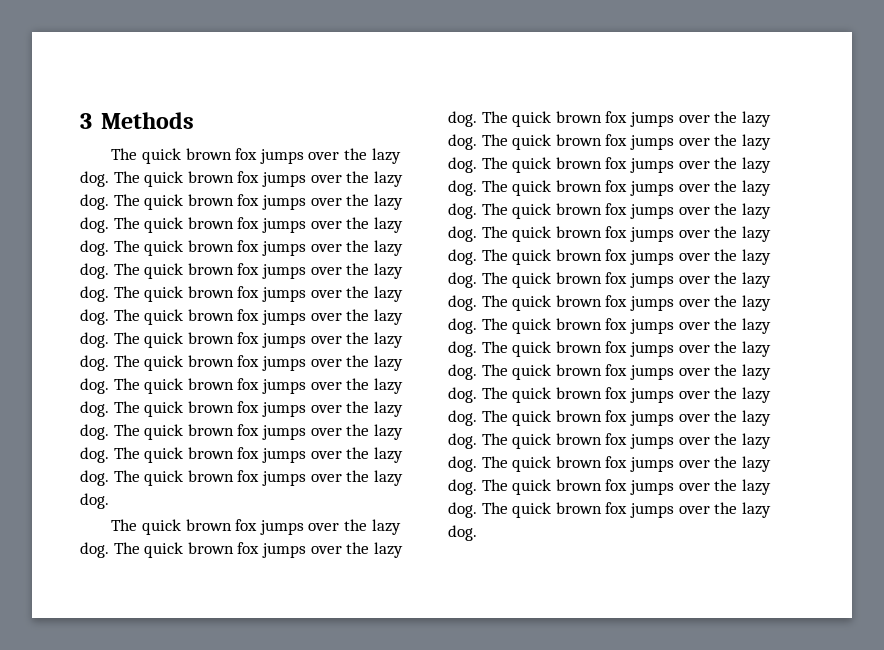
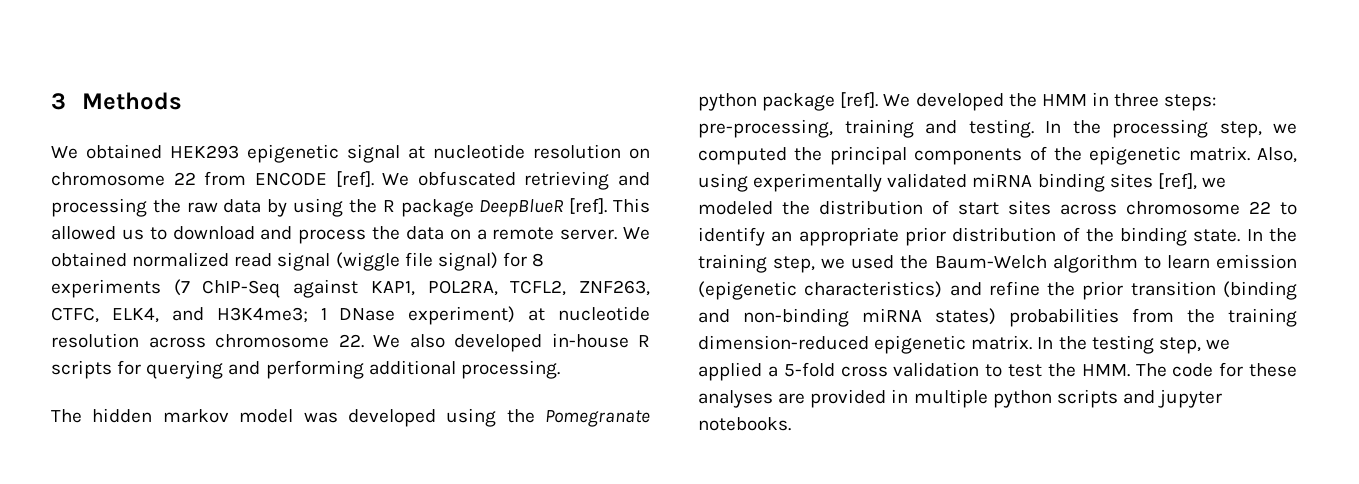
  3 Methods
- The quick brown fox jumps over the lazy dog. The quick brown fox jumps over the lazy dog. The quick brown fox jumps over the lazy dog. The quick brown fox jumps over the lazy dog. The quick brown fox jumps over the lazy dog. The quick brown fox jumps over the lazy dog. The quick brown fox jumps over the lazy dog. The quick brown fox jumps over the lazy dog. The quick brown fox jumps over the lazy dog. The quick brown fox jumps over the lazy dog. The quick brown fox jumps over the lazy dog. The quick brown fox jumps over the lazy dog. The quick brown fox jumps over the lazy dog. The quick brown fox jumps over the lazy dog. The quick brown fox jumps over the lazy dog.
- The quick brown fox jumps over the lazy dog. The quick brown fox jumps over the lazy dog. The quick brown fox jumps over the lazy dog. The quick brown fox jumps over the lazy dog. The quick brown fox jumps over the lazy dog. The quick brown fox jumps over the lazy dog. The quick brown fox jumps over the lazy dog. The quick brown fox jumps over the lazy dog. The quick brown fox jumps over the lazy dog. The quick brown fox jumps over the lazy dog. The quick brown fox jumps over the lazy dog. The quick brown fox jumps over the lazy dog. The quick brown fox jumps over the lazy dog. The quick brown fox jumps over the lazy dog. The quick brown fox jumps over the lazy dog. The quick brown fox jumps over the lazy dog. The quick brown fox jumps over the lazy dog. The quick brown fox jumps over the lazy dog. The quick brown fox jumps over the lazy dog. The quick brown fox jumps over the lazy dog.
+ We obtained HEK293 epigenetic signal at nucleotide resolution on chromosome 22 from ENCODE [ref]. We obfuscated retrieving and processing the raw data by using the R package DeepBlueR [ref]. This allowed us to download and process the data on a remote server. We obtained normalized read signal (wiggle file signal) for 8 experiments (7 ChIP-Seq against KAP1, POL2RA, TCFL2, ZNF263, CTFC, ELK4, and H3K4me3; 1 DNase experiment) at nucleotide resolution across chromosome 22. We also developed in-house R scripts for querying and performing additional processing.
+ The hidden markov model was developed using the Pomegranate python package [ref]. We developed the HMM in three steps: pre-processing, training and testing. In the processing step, we computed the principal components of the epigenetic matrix. Also, using experimentally validated miRNA binding sites [ref], we modeled the distribution of start sites across chromosome 22 to identify an appropriate prior distribution of the binding state. In the training step, we used the Baum-Welch algorithm to learn emission (epigenetic characteristics) and refine the prior transition (binding and non-binding miRNA states) probabilities from the training dimension-reduced epigenetic matrix. In the testing step, we applied a 5-fold cross validation to test the HMM. The code for these analyses are provided in multiple python scripts and jupyter notebooks.

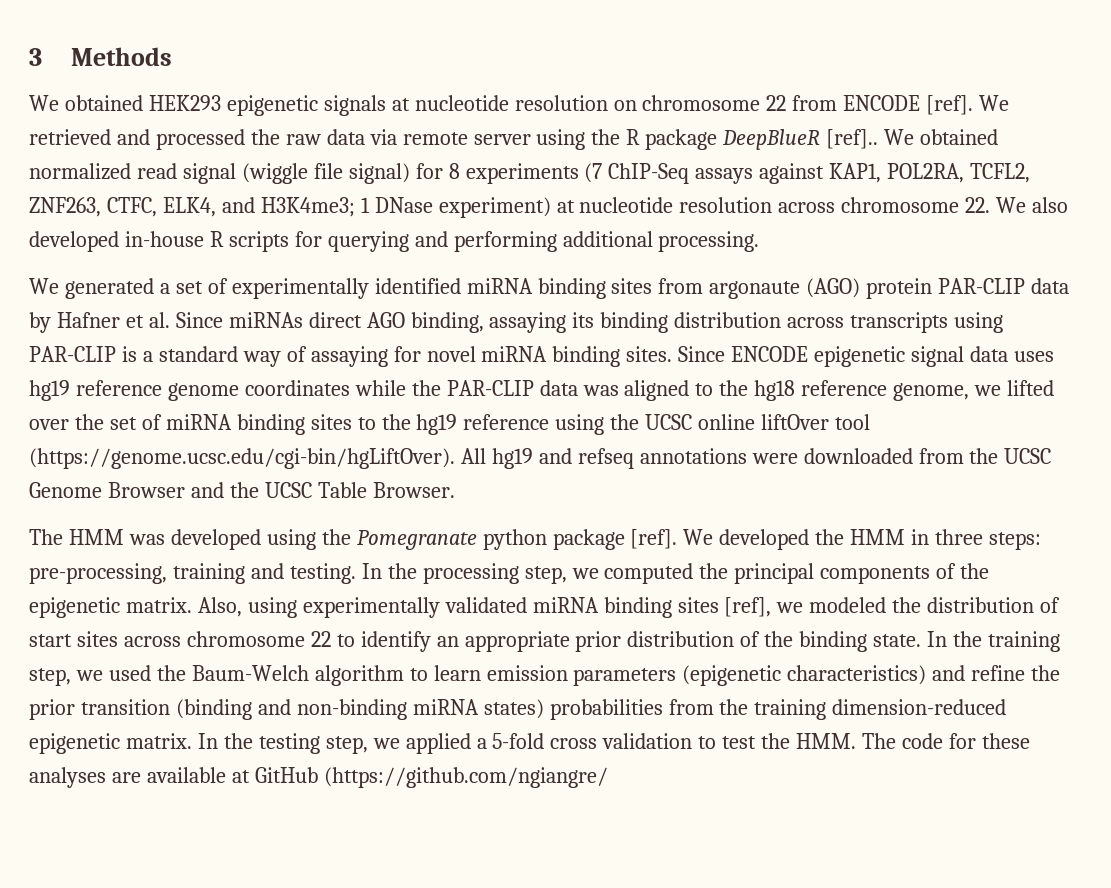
- We obtained HEK293 epigenetic signal at nucleotide resolution on chromosome 22 from ENCODE [ref].
+ We obtained HEK293 epigenetic signals at nucleotide resolution on chromosome 22 from ENCODE [ref].
- We obfuscated retrieving and processing the raw data by using the R package DeepBlueR [ref]. This allowed us to download and process the data on a remote server.
+ We retrieved and processed the raw data via remote server using the R package DeepBlueR [ref]..
- We obtained normalized read signal (wiggle file signal) for 8 experiments (7 ChIP-Seq against KAP1, POL2RA, TCFL2, ZNF263, CTFC, ELK4, and H3K4me3; 1 DNase experiment) at nucleotide resolution across chromosome 22. We also developed in-house R scripts for querying and performing additional processing.
+ We obtained normalized read signal (wiggle file signal) for 8 experiments (7 ChIP-Seq assays against KAP1, POL2RA, TCFL2, ZNF263, CTFC, ELK4, and H3K4me3; 1 DNase experiment) at nucleotide resolution across chromosome 22. We also developed in-house R scripts for querying and performing additional processing.
- The hidden markov model was developed using the Pomegranate python package [ref].
+ We generated a set of experimentally identified miRNA binding sites from argonaute (AGO) protein PAR-CLIP data by Hafner et al. Since miRNAs direct AGO binding, assaying its binding distribution across transcripts using PAR-CLIP is a standard way of assaying for novel miRNA binding sites. Since ENCODE epigenetic signal data uses hg19 reference genome coordinates while the PAR-CLIP data was aligned to the hg18 reference genome, we lifted over the set of miRNA binding sites to the hg19 reference using the UCSC online liftOver tool (https://genome.ucsc.edu/cgi-bin/hgLiftOver). All hg19 and refseq annotations were downloaded from the UCSC Genome Browser and the UCSC Table Browser.
+ The HMM was developed using the Pomegranate python package [ref].
- In the training step, we used the Baum-Welch algorithm to learn emission (epigenetic characteristics) and refine the prior transition (binding and non-binding miRNA states) probabilities from the training dimension-reduced epigenetic matrix.
+ In the training step, we used the Baum-Welch algorithm to learn emission parameters (epigenetic characteristics) and refine the prior transition (binding and non-binding miRNA states) probabilities from the training dimension-reduced epigenetic matrix.
- In the testing step, we applied a 5-fold cross validation to test the HMM. The code for these analyses are provided in multiple python scripts and jupyter notebooks.
+ In the testing step, we applied a 5-fold cross validation to test the HMM. The code for these analyses are available at GitHub (https://github.com/ngiangre/

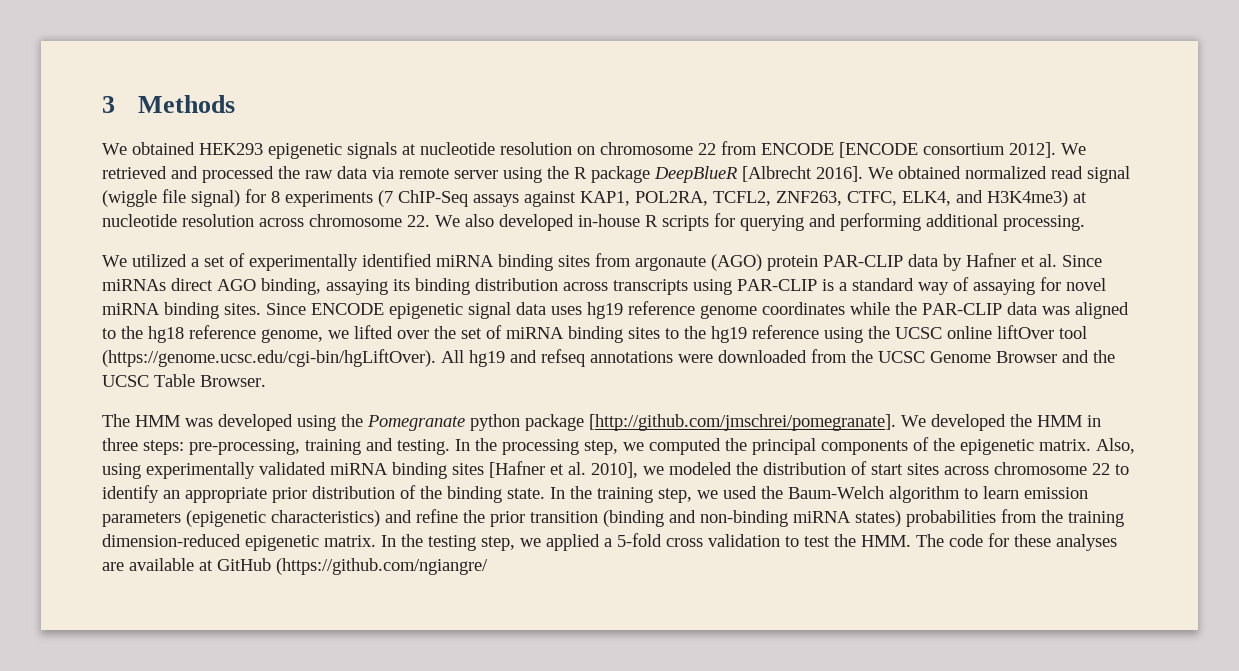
- We obtained HEK293 epigenetic signals at nucleotide resolution on chromosome 22 from ENCODE [ref].
+ We obtained HEK293 epigenetic signals at nucleotide resolution on chromosome 22 from ENCODE [ENCODE consortium 2012].
- We retrieved and processed the raw data via remote server using the R package DeepBlueR [ref]..
+ We retrieved and processed the raw data via remote server using the R package DeepBlueR [Albrecht 2016].
- We obtained normalized read signal (wiggle file signal) for 8 experiments (7 ChIP-Seq assays against KAP1, POL2RA, TCFL2, ZNF263, CTFC, ELK4, and H3K4me3; 1 DNase experiment) at nucleotide resolution across chromosome 22. We also developed in-house R scripts for querying and performing additional processing.
+ We obtained normalized read signal (wiggle file signal) for 8 experiments (7 ChIP-Seq assays against KAP1, POL2RA, TCFL2, ZNF263, CTFC, ELK4, and H3K4me3) at nucleotide resolution across chromosome 22. We also developed in-house R scripts for querying and performing additional processing.
- We generated a set of experimentally identified miRNA binding sites from argonaute (AGO) protein PAR-CLIP data by Hafner et al. Since miRNAs direct AGO binding, assaying its binding distribution across transcripts using PAR-CLIP is a standard way of assaying for novel miRNA binding sites.
+ We utilized a set of experimentally identified miRNA binding sites from argonaute (AGO) protein PAR-CLIP data by Hafner et al. Since miRNAs direct AGO binding, assaying its binding distribution across transcripts using PAR-CLIP is a standard way of assaying for novel miRNA binding sites.
- The HMM was developed using the Pomegranate python package [ref]. We developed the HMM in three steps: pre-processing, training and testing.
+ The HMM was developed using the Pomegranate python package [http://github.com/jmschrei/pomegranate]. We developed the HMM in three steps: pre-processing, training and testing.
- Also, using experimentally validated miRNA binding sites [ref], we modeled the distribution of start sites across chromosome 22 to identify an appropriate prior distribution of the binding state.
+ Also, using experimentally validated miRNA binding sites [Hafner et al. 2010], we modeled the distribution of start sites across chromosome 22 to identify an appropriate prior distribution of the binding state.

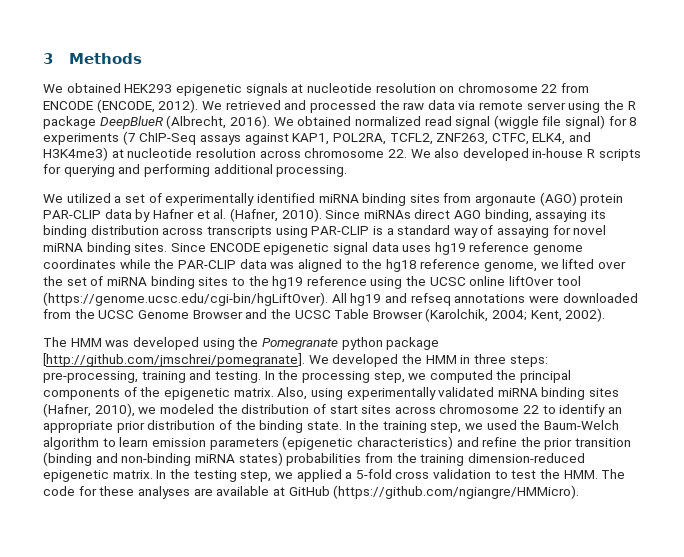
- We obtained HEK293 epigenetic signals at nucleotide resolution on chromosome 22 from ENCODE [ENCODE consortium 2012].
+ We obtained HEK293 epigenetic signals at nucleotide resolution on chromosome 22 from ENCODE (ENCODE, 2012).
- We retrieved and processed the raw data via remote server using the R package DeepBlueR [Albrecht 2016].
+ We retrieved and processed the raw data via remote server using the R package DeepBlueR (Albrecht, 2016).
- We utilized a set of experimentally identified miRNA binding sites from argonaute (AGO) protein PAR-CLIP data by Hafner et al. Since miRNAs direct AGO binding, assaying its binding distribution across transcripts using PAR-CLIP is a standard way of assaying for novel miRNA binding sites.
+ We utilized a set of experimentally identified miRNA binding sites from argonaute (AGO) protein PAR-CLIP data by Hafner et al. (Hafner, 2010). Since miRNAs direct AGO binding, assaying its binding distribution across transcripts using PAR-CLIP is a standard way of assaying for novel miRNA binding sites.
- Since ENCODE epigenetic signal data uses hg19 reference genome coordinates while the PAR-CLIP data was aligned to the hg18 reference genome, we lifted over the set of miRNA binding sites to the hg19 reference using the UCSC online liftOver tool (https://genome.ucsc.edu/cgi-bin/hgLiftOver). All hg19 and refseq annotations were downloaded from the UCSC Genome Browser and the UCSC Table Browser.
+ Since ENCODE epigenetic signal data uses hg19 reference genome coordinates while the PAR-CLIP data was aligned to the hg18 reference genome, we lifted over the set of miRNA binding sites to the hg19 reference using the UCSC online liftOver tool (https://genome.ucsc.edu/cgi-bin/hgLiftOver). All hg19 and refseq annotations were downloaded from the UCSC Genome Browser and the UCSC Table Browser (Karolchik, 2004; Kent, 2002).
- Also, using experimentally validated miRNA binding sites [Hafner et al. 2010], we modeled the distribution of start sites across chromosome 22 to identify an appropriate prior distribution of the binding state.
+ Also, using experimentally validated miRNA binding sites (Hafner, 2010), we modeled the distribution of start sites across chromosome 22 to identify an appropriate prior distribution of the binding state.
- In the testing step, we applied a 5-fold cross validation to test the HMM. The code for these analyses are available at GitHub (https://github.com/ngiangre/
+ In the testing step, we applied a 5-fold cross validation to test the HMM. The code for these analyses are available at GitHub (https://github.com/ngiangre/HMMicro).

